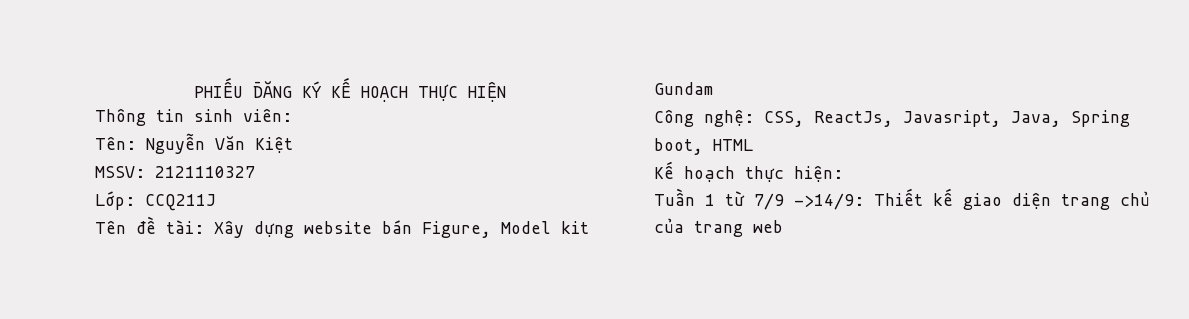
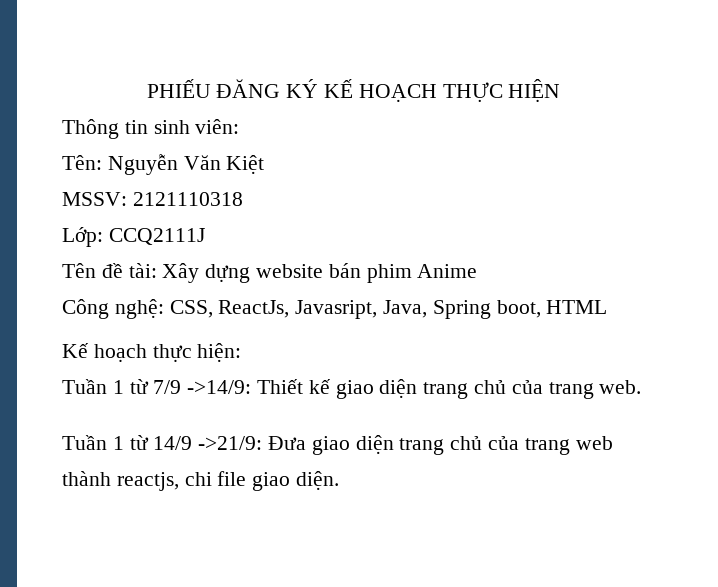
- MSSV: 2121110327
+ MSSV: 2121110318
- Lớp: CCQ211J
+ Lớp: CCQ2111J
- Tên đề tài: Xây dựng website bán Figure, Model kit Gundam
+ Tên đề tài: Xây dựng website bán phim Anime
- Tuần 1 từ 7/9 ->14/9: Thiết kế giao diện trang chủ của trang web
+ Tuần 1 từ 7/9 ->14/9: Thiết kế giao diện trang chủ của trang web.
+ Tuần 1 từ 14/9 ->21/9: Đưa giao diện trang chủ của trang web thành reactjs, chi file giao diện.

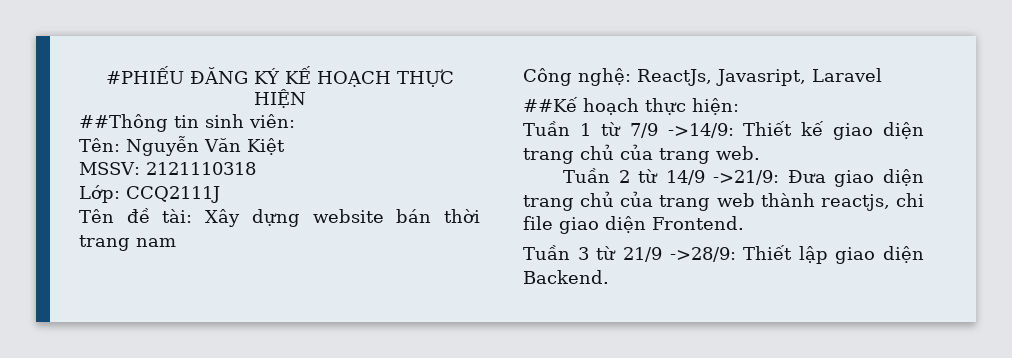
- PHIẾU ĐĂNG KÝ KẾ HOẠCH THỰC HIỆN
+ #PHIẾU ĐĂNG KÝ KẾ HOẠCH THỰC HIỆN
- Thông tin sinh viên:
+ ##Thông tin sinh viên:
- Tên đề tài: Xây dựng website bán phim Anime
+ Tên đề tài: Xây dựng website bán thời trang nam
- Công nghệ: CSS, ReactJs, Javasript, Java, Spring boot, HTML
- Kế hoạch thực hiện:
+ Công nghệ: ReactJs, Javasript, Laravel
+ ##Kế hoạch thực hiện:
- Tuần 1 từ 14/9 ->21/9: Đưa giao diện trang chủ của trang web thành reactjs, chi file giao diện.
+ Tuần 2 từ 14/9 ->21/9: Đưa giao diện trang chủ của trang web thành reactjs, chi file giao diện Frontend.
+ Tuần 3 từ 21/9 ->28/9: Thiết lập giao diện Backend.

